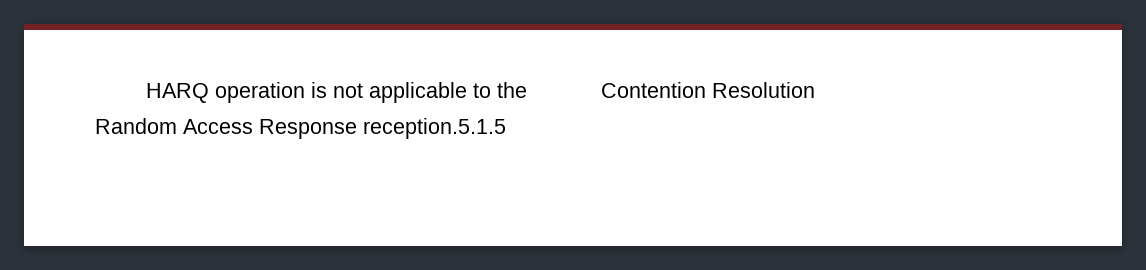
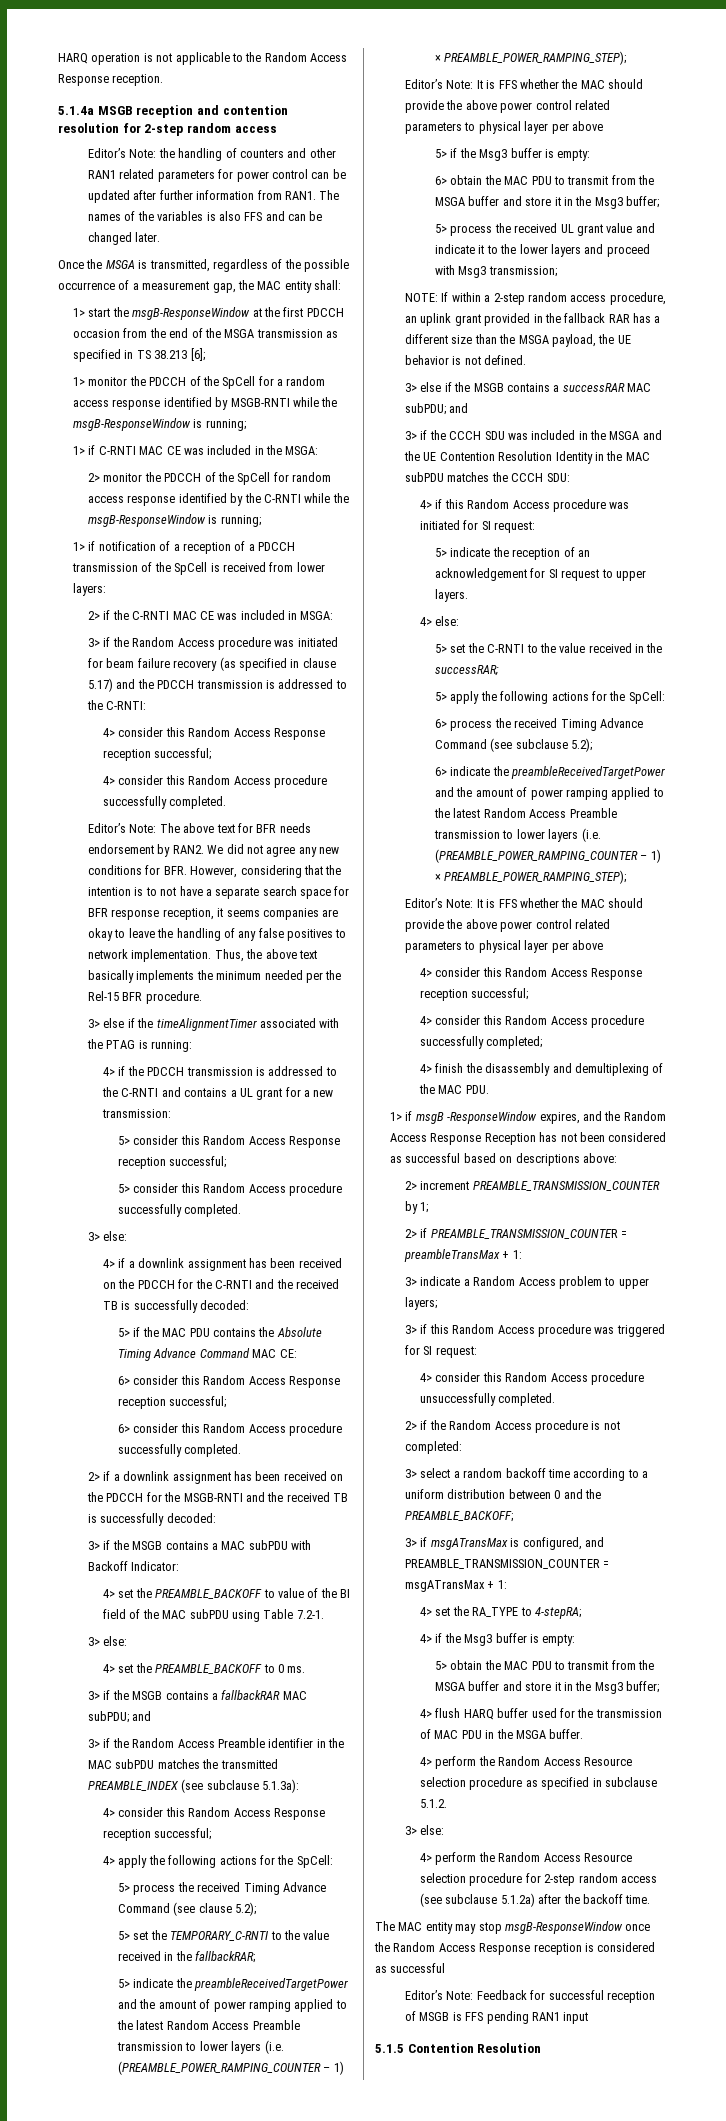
- HARQ operation is not applicable to the Random Access Response reception.5.1.5 Contention Resolution
+ HARQ operation is not applicable to the Random Access Response reception.
+ 5.1.4a MSGB reception and contention resolution for 2-step random access
+ Editor’s Note: the handling of counters and other RAN1 related parameters for power control can be updated after further information from RAN1. The names of the variables is also FFS and can be changed later.
+ Once the MSGA is transmitted, regardless of the possible occurrence of a measurement gap, the MAC entity shall:
+ 1> start the msgB-ResponseWindow at the first PDCCH occasion from the end of the MSGA transmission as specified in TS 38.213 [6];
+ 1> monitor the PDCCH of the SpCell for a random access response identified by MSGB-RNTI while the msgB-ResponseWindow is running;
+ 1> if C-RNTI MAC CE was included in the MSGA:
+ 2> monitor the PDCCH of the SpCell for random access response identified by the C-RNTI while the msgB-ResponseWindow is running;
+ 1> if notification of a reception of a PDCCH transmission of the SpCell is received from lower layers:
+ 2> if the C-RNTI MAC CE was included in MSGA:
+ 3> if the Random Access procedure was initiated for beam failure recovery (as specified in clause 5.17) and the PDCCH transmission is addressed to the C-RNTI:
+ 4> consider this Random Access Response reception successful;
+ 4> consider this Random Access procedure successfully completed.
+ Editor’s Note: The above text for BFR needs endorsement by RAN2. We did not agree any new conditions for BFR. However, considering that the intention is to not have a separate search space for BFR response reception, it seems companies are okay to leave the handling of any false positives to network implementation. Thus, the above text basically implements the minimum needed per the Rel-15 BFR procedure.
+ 3> else if the timeAlignmentTimer associated with the PTAG is running:
+ 4> if the PDCCH transmission is addressed to the C-RNTI and contains a UL grant for a new transmission:
+ 5> consider this Random Access Response reception successful;
+ 5> consider this Random Access procedure successfully completed.
+ 3> else:
+ 4> if a downlink assignment has been received on the PDCCH for the C-RNTI and the received TB is successfully decoded:
+ 5> if the MAC PDU contains the Absolute Timing Advance Command MAC CE:
+ 6> consider this Random Access Response reception successful;
+ 6> consider this Random Access procedure successfully completed.
+ 2> if a downlink assignment has been received on the PDCCH for the MSGB-RNTI and the received TB is successfully decoded:
+ 3> if the MSGB contains a MAC subPDU with Backoff Indicator:
+ 4> set the PREAMBLE_BACKOFF to value of the BI field of the MAC subPDU using Table 7.2-1.
+ 3> else:
+ 4> set the PREAMBLE_BACKOFF to 0 ms.
+ 3> if the MSGB contains a fallbackRAR MAC subPDU; and
+ 3> if the Random Access Preamble identifier in the MAC subPDU matches the transmitted PREAMBLE_INDEX (see subclause 5.1.3a):
+ 4> consider this Random Access Response reception successful;
+ 4> apply the following actions for the SpCell:
+ 5> process the received Timing Advance Command (see clause 5.2);
+ 5> set the TEMPORARY_C-RNTI to the value received in the fallbackRAR;
+ 5> indicate the preambleReceivedTargetPower and the amount of power ramping applied to the latest Random Access Preamble transmission to lower layers (i.e. (PREAMBLE_POWER_RAMPING_COUNTER – 1) × PREAMBLE_POWER_RAMPING_STEP);
+ Editor’s Note: It is FFS whether the MAC should provide the above power control related parameters to physical layer per above
+ 5> if the Msg3 buffer is empty:
+ 6> obtain the MAC PDU to transmit from the MSGA buffer and store it in the Msg3 buffer;
+ 5> process the received UL grant value and indicate it to the lower layers and proceed with Msg3 transmission;
+ NOTE: If within a 2-step random access procedure, an uplink grant provided in the fallback RAR has a different size than the MSGA payload, the UE behavior is not defined.
+ 3> else if the MSGB contains a successRAR MAC subPDU; and
+ 3> if the CCCH SDU was included in the MSGA and the UE Contention Resolution Identity in the MAC subPDU matches the CCCH SDU:
+ 4> if this Random Access procedure was initiated for SI request:
+ 5> indicate the reception of an acknowledgement for SI request to upper layers.
+ 4> else:
+ 5> set the C-RNTI to the value received in the successRAR;
+ 5> apply the following actions for the SpCell:
+ 6> process the received Timing Advance Command (see subclause 5.2);
+ 6> indicate the preambleReceivedTargetPower and the amount of power ramping applied to the latest Random Access Preamble transmission to lower layers (i.e. (PREAMBLE_POWER_RAMPING_COUNTER – 1) × PREAMBLE_POWER_RAMPING_STEP);
+ Editor’s Note: It is FFS whether the MAC should provide the above power control related parameters to physical layer per above
+ 4> consider this Random Access Response reception successful;
+ 4> consider this Random Access procedure successfully completed;
+ 4> finish the disassembly and demultiplexing of the MAC PDU.
+ 1> if msgB -ResponseWindow expires, and the Random Access Response Reception has not been considered as successful based on descriptions above:
+ 2> increment PREAMBLE_TRANSMISSION_COUNTER by 1;
+ 2> if PREAMBLE_TRANSMISSION_COUNTER = preambleTransMax + 1:
+ 3> indicate a Random Access problem to upper layers;
+ 3> if this Random Access procedure was triggered for SI request:
+ 4> consider this Random Access procedure unsuccessfully completed.
+ 2> if the Random Access procedure is not completed:
+ 3> select a random backoff time according to a uniform distribution between 0 and the PREAMBLE_BACKOFF;
+ 3> if msgATransMax is configured, and PREAMBLE_TRANSMISSION_COUNTER = msgATransMax + 1:
+ 4> set the RA_TYPE to 4-stepRA;
+ 4> if the Msg3 buffer is empty:
+ 5> obtain the MAC PDU to transmit from the MSGA buffer and store it in the Msg3 buffer;
+ 4> flush HARQ buffer used for the transmission of MAC PDU in the MSGA buffer.
+ 4> perform the Random Access Resource selection procedure as specified in subclause 5.1.2.
+ 3> else:
+ 4> perform the Random Access Resource selection procedure for 2-step random access (see subclause 5.1.2a) after the backoff time.
+ The MAC entity may stop msgB-ResponseWindow once the Random Access Response reception is considered as successful
+ Editor’s Note: Feedback for successful reception of MSGB is FFS pending RAN1 input
+ 5.1.5 Contention Resolution

